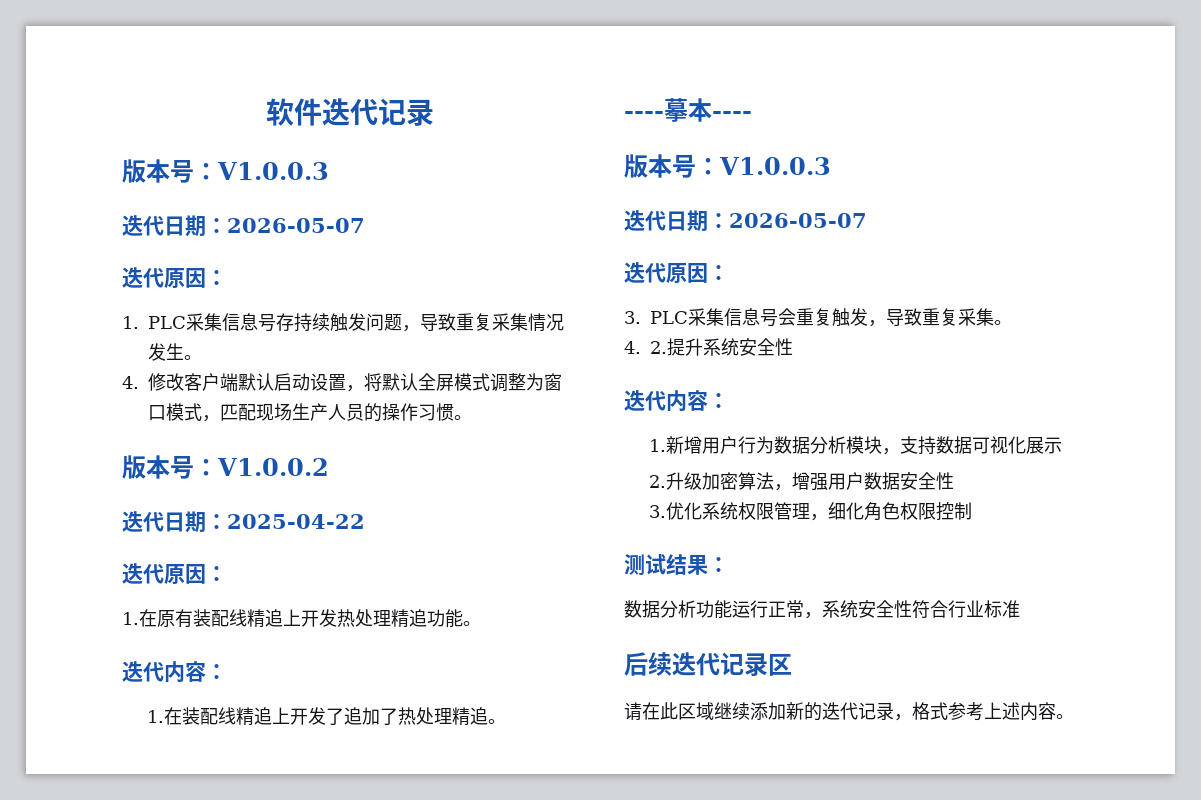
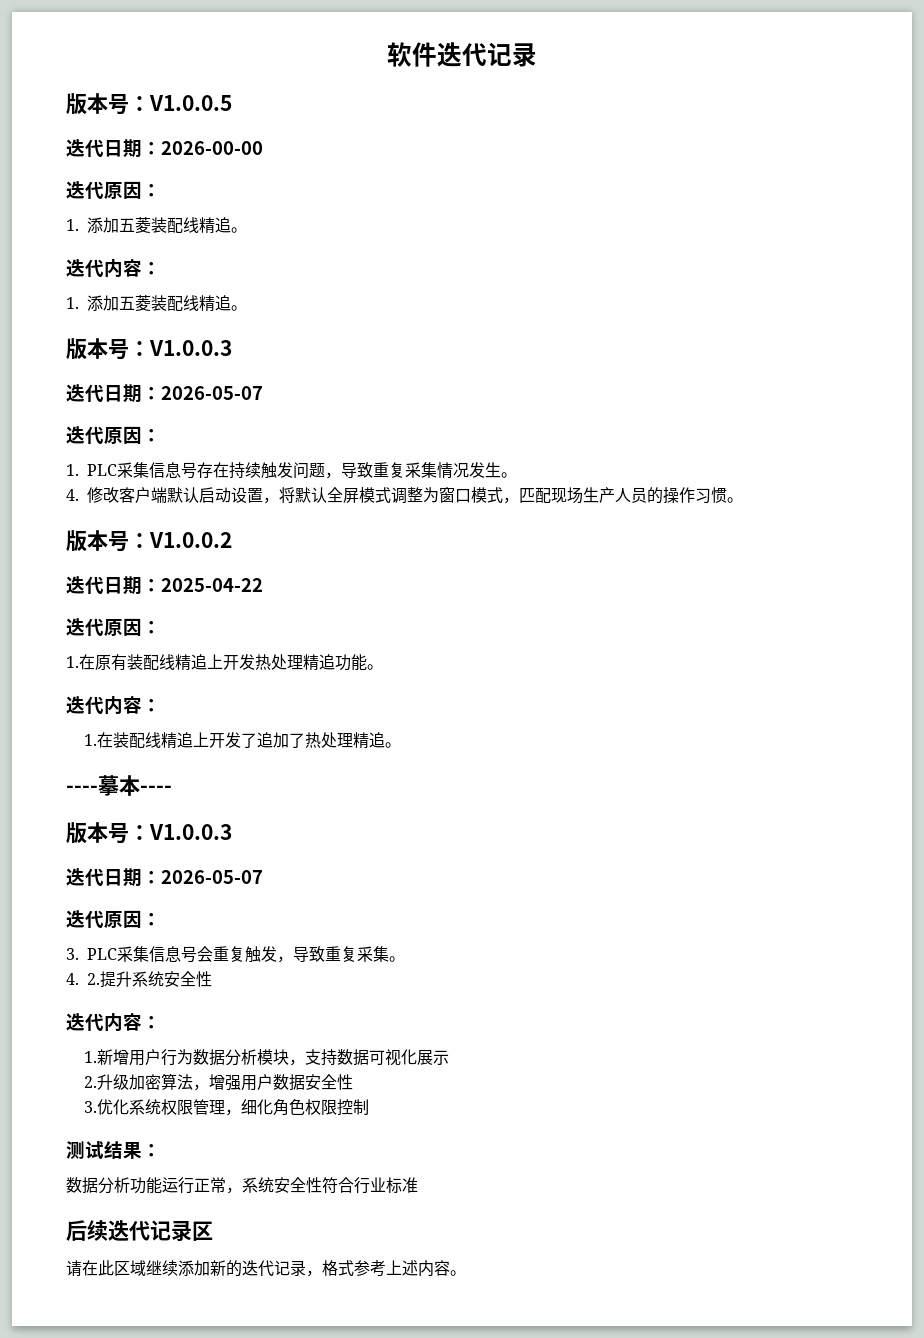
+ 版本号：V1.0.0.5
+ 迭代日期：2026-00-00
+ 迭代原因：
+ 1.添加五菱装配线精追。
+ 迭代内容：
+ 1.添加五菱装配线精追。
- 1. PLC采集信息号存持续触发问题，导致重复采集情况发生。
+ 1. PLC采集信息号存在持续触发问题，导致重复采集情况发生。

